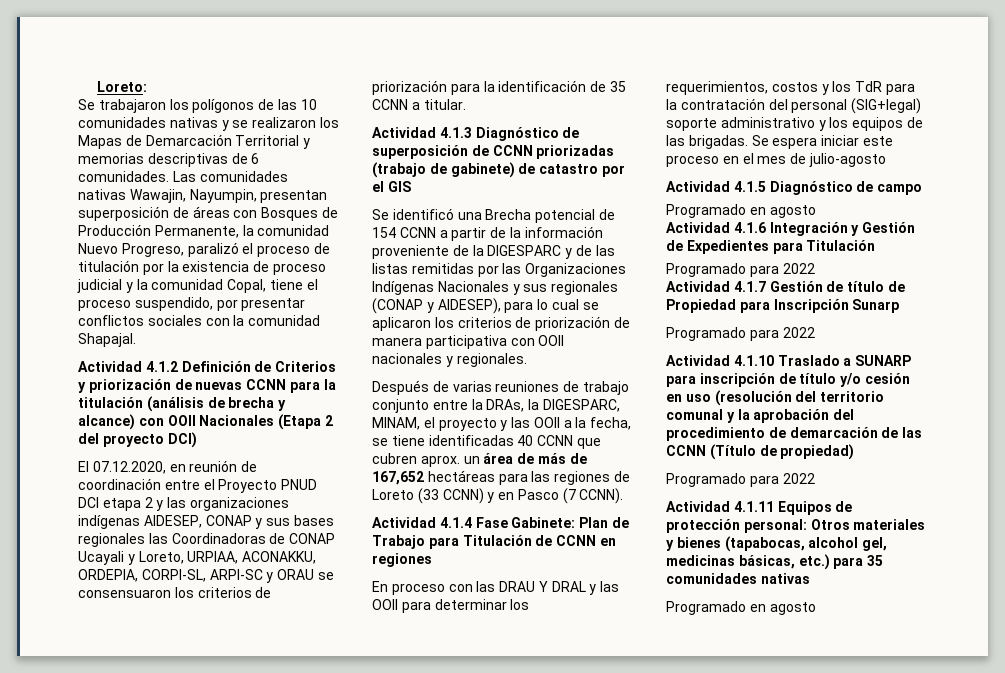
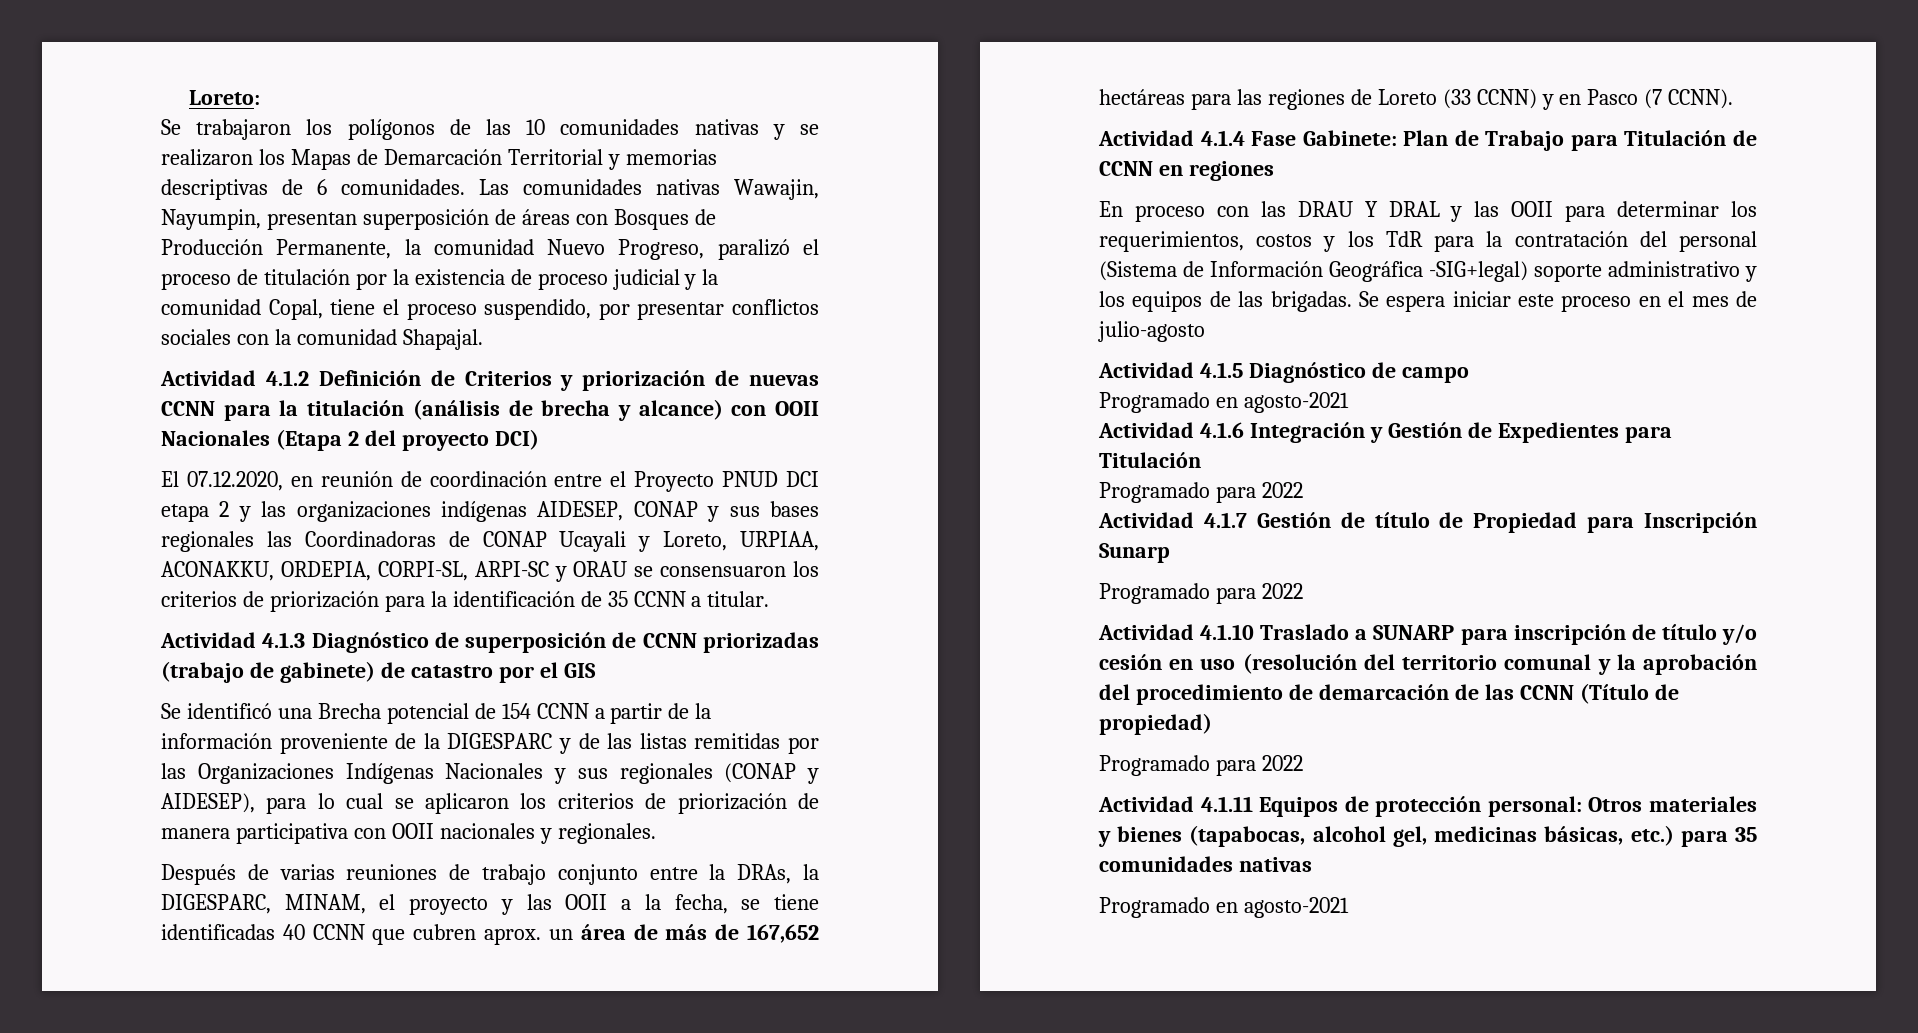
- En proceso con las DRAU Y DRAL y las OOII para determinar los requerimientos, costos y los TdR para la contratación del personal (SIG+legal) soporte administrativo y los equipos de las brigadas.
+ En proceso con las DRAU Y DRAL y las OOII para determinar los requerimientos, costos y los TdR para la contratación del personal (Sistema de Información Geográfica -SIG+legal) soporte administrativo y los equipos de las brigadas.
  Actividad 4.1.5 Diagnóstico de campo
- Programado en agosto
+ Programado en agosto-2021
  Actividad 4.1.11 Equipos de protección personal: Otros materiales y bienes (tapabocas, alcohol gel, medicinas básicas, etc.) para 35 comunidades nativas
- Programado en agosto
+ Programado en agosto-2021

